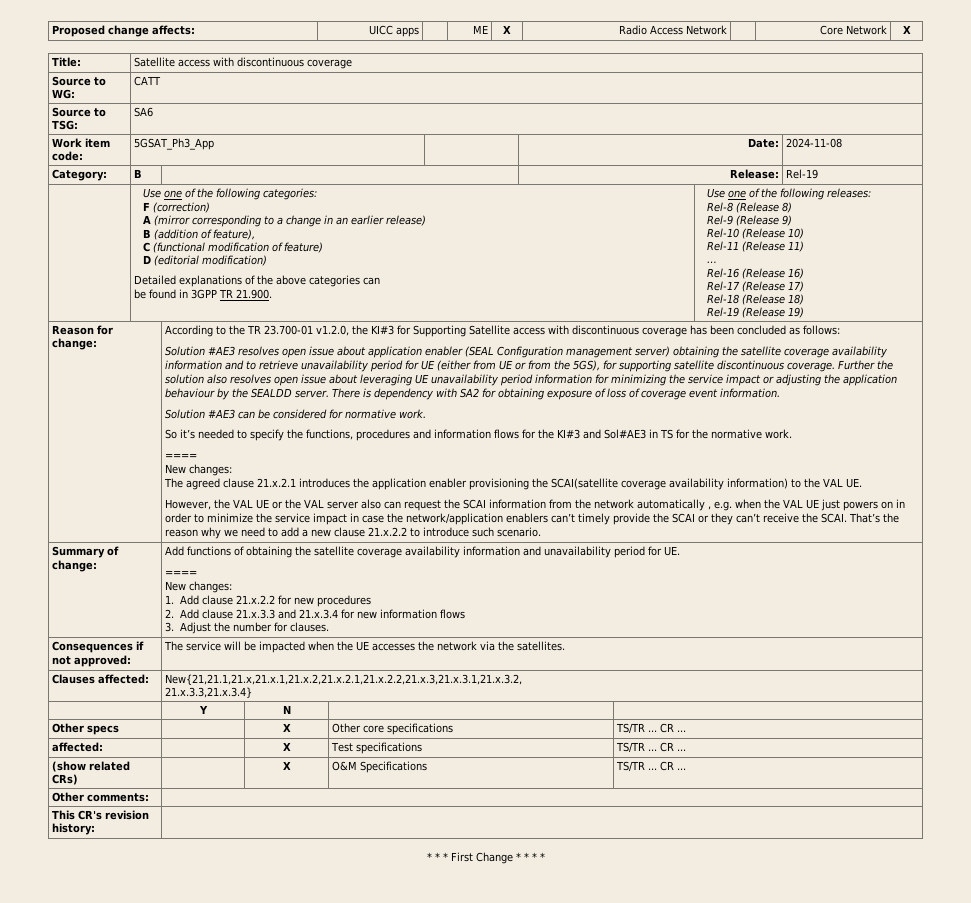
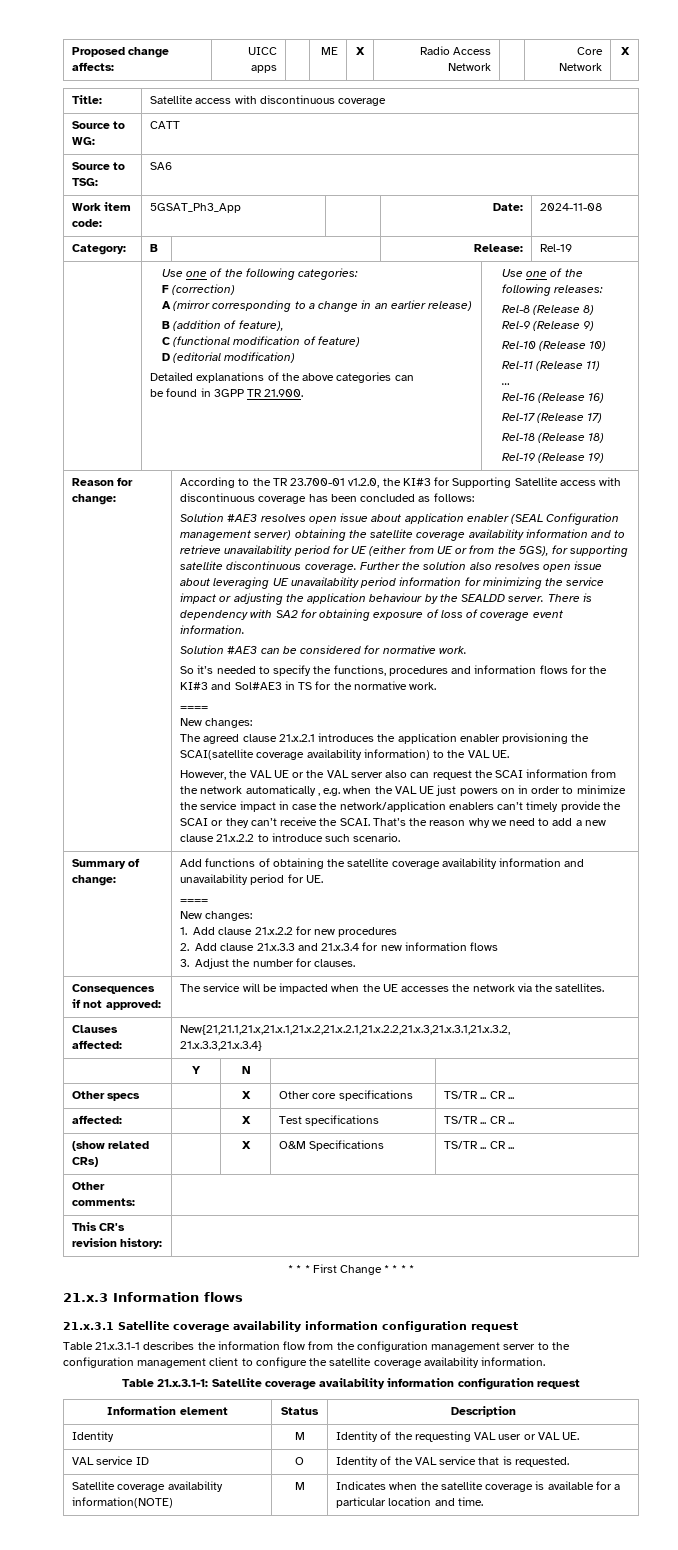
+ 21.x.3 Information flows
+ 21.x.3.1 Satellite coverage availability information configuration request
+ Table 21.x.3.1-1 describes the information flow from the configuration management server to the configuration management client to configure the satellite coverage availability information.
+ Table 21.x.3.1-1: Satellite coverage availability information configuration request
+ Information element | Status | Description
+ Identity | M | Identity of the requesting VAL user or VAL UE.
+ VAL service ID | O | Identity of the VAL service that is requested.
+ Satellite coverage availability information(NOTE) | M | Indicates when the satellite coverage is available for a particular location and time.

